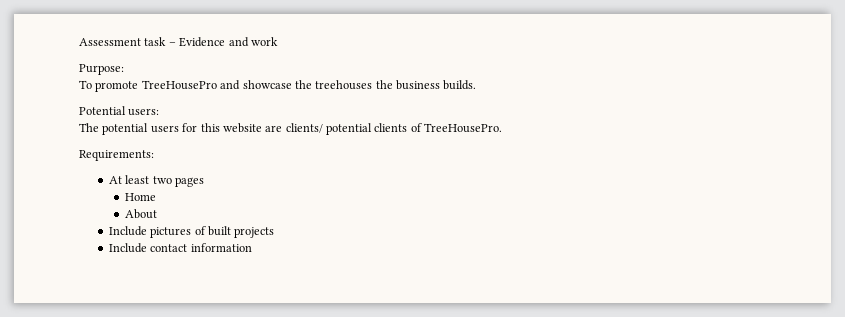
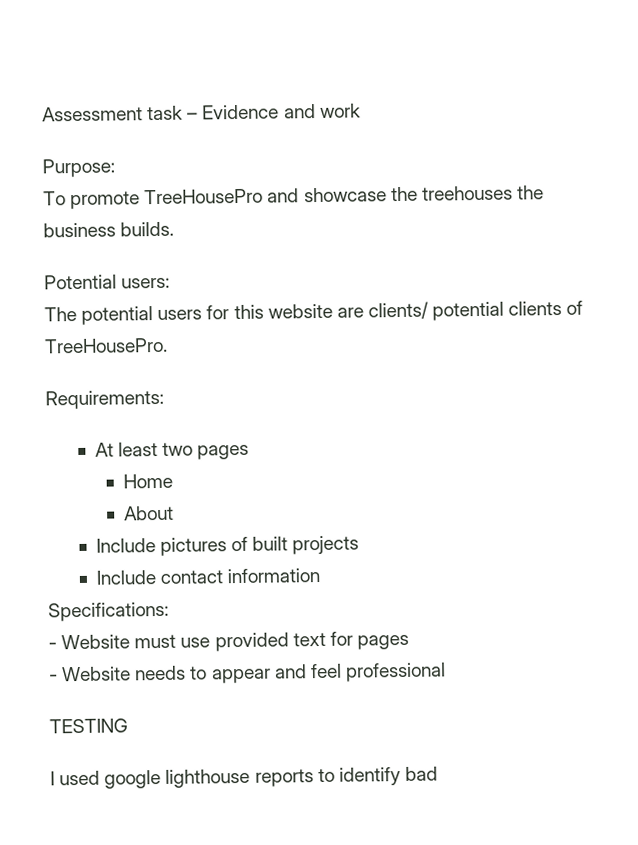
+ Specifications:
+ - Website must use provided text for pages
+ - Website needs to appear and feel professional
+ TESTING
+ I used google lighthouse reports to identify bad

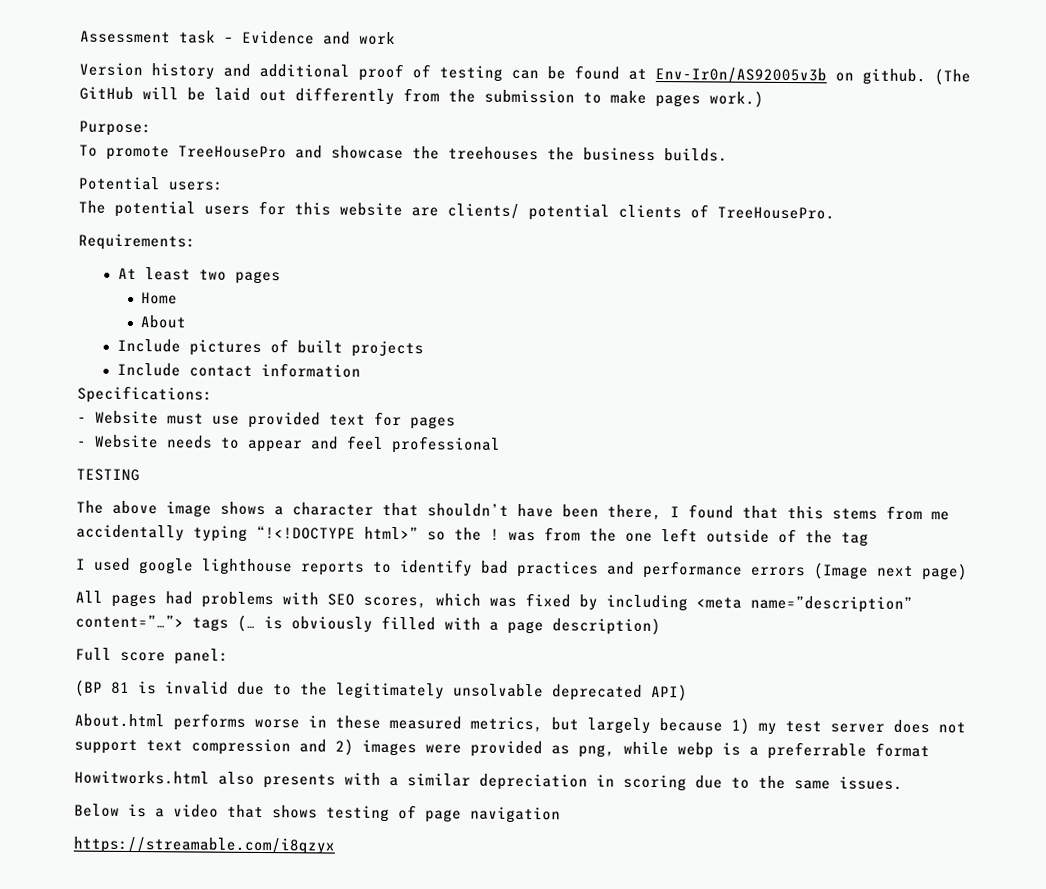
+ Version history and additional proof of testing can be found at Env-Ir0n/AS92005v3b on github. (The GitHub will be laid out differently from the submission to make pages work.)
+ The above image shows a character that shouldn’t have been there, I found that this stems from me accidentally typing “!<!DOCTYPE html>” so the ! was from the one left outside of the tag
- I used google lighthouse reports to identify bad
+ I used google lighthouse reports to identify bad practices and performance errors (Image next page)
+ All pages had problems with SEO scores, which was fixed by including <meta name=”description” content=”…”> tags (… is obviously filled with a page description)
+ Full score panel:
+ (BP 81 is invalid due to the legitimately unsolvable deprecated API)
+ About.html performs worse in these measured metrics, but largely because 1) my test server does not support text compression and 2) images were provided as png, while webp is a preferrable format
+ Howitworks.html also presents with a similar depreciation in scoring due to the same issues.
+ Below is a video that shows testing of page navigation
+ https://streamable.com/i8qzyx

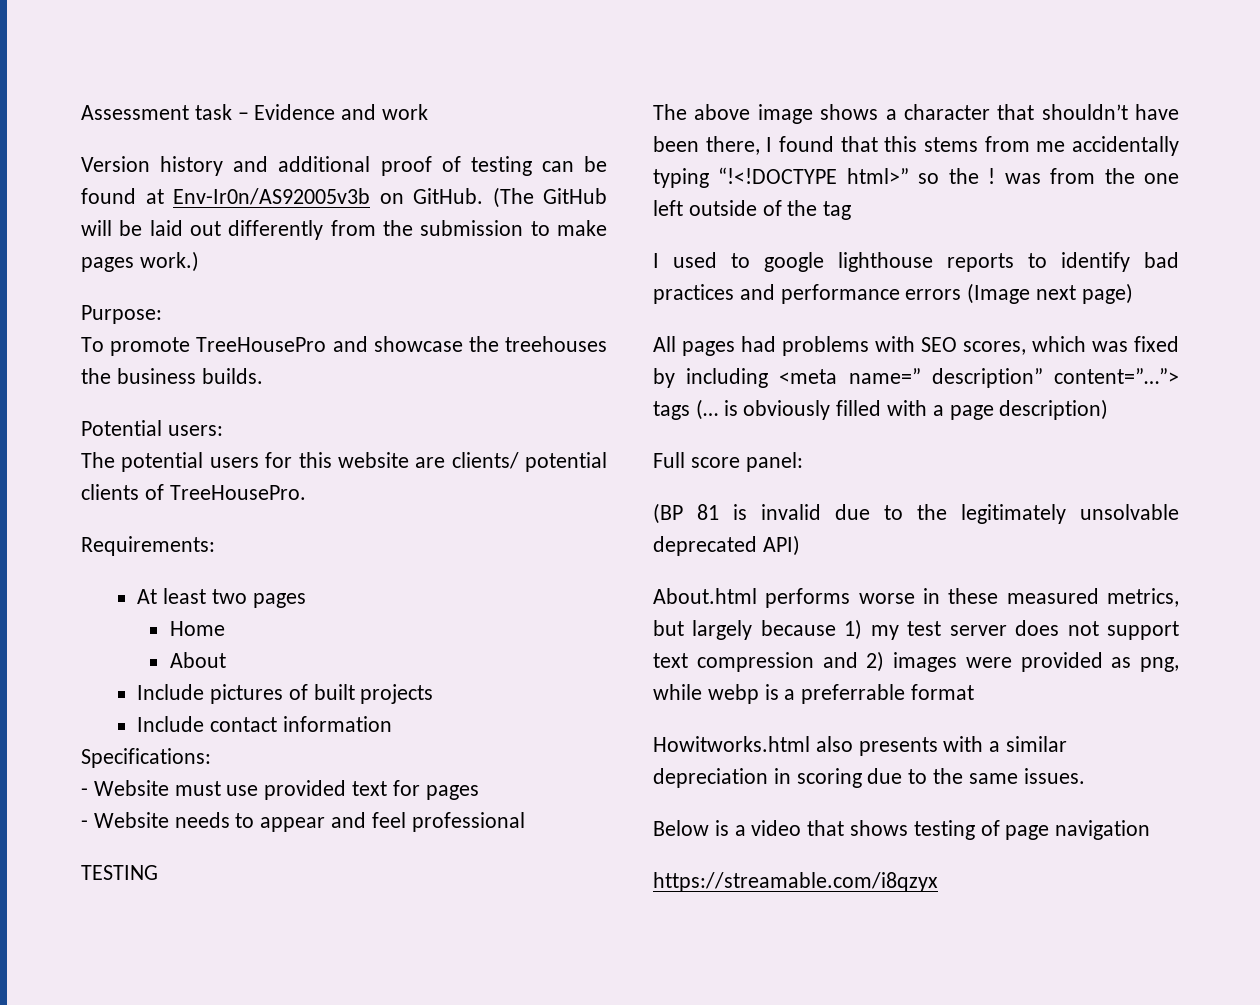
- Version history and additional proof of testing can be found at Env-Ir0n/AS92005v3b on github.
+ Version history and additional proof of testing can be found at Env-Ir0n/AS92005v3b on GitHub.
- I used google lighthouse reports to identify bad practices and performance errors (Image next page)
+ I used to google lighthouse reports to identify bad practices and performance errors (Image next page)
- All pages had problems with SEO scores, which was fixed by including <meta name=”description” content=”…”> tags (… is obviously filled with a page description)
+ All pages had problems with SEO scores, which was fixed by including <meta name=” description” content=”…”> tags (… is obviously filled with a page description)

